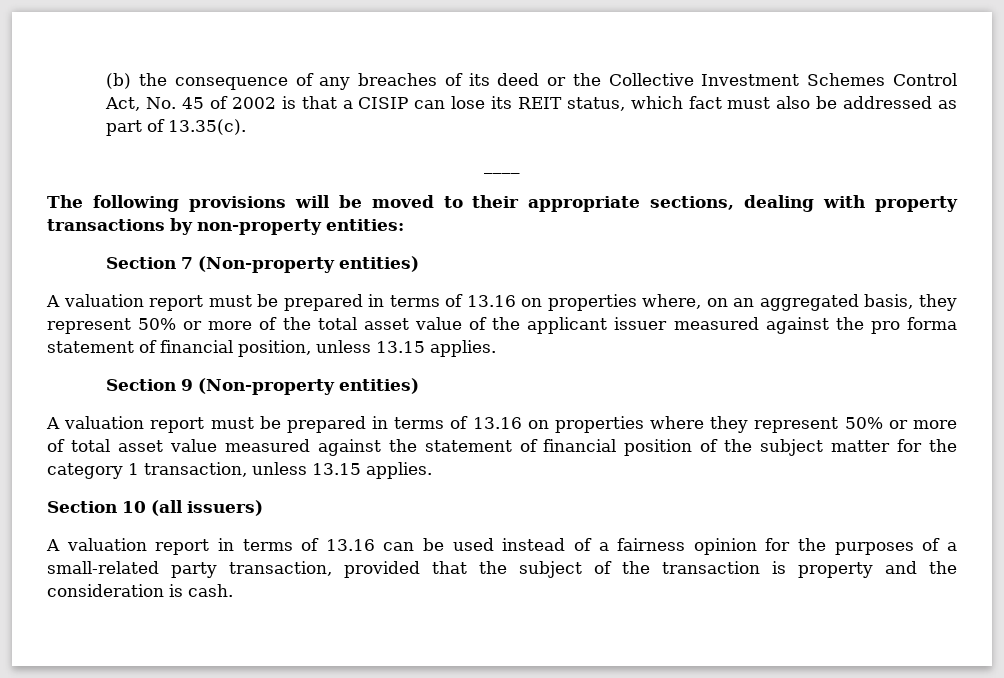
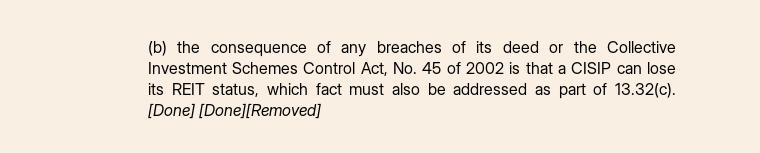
- (b) the consequence of any breaches of its deed or the Collective Investment Schemes Control Act, No. 45 of 2002 is that a CISIP can lose its REIT status, which fact must also be addressed as part of 13.35(c).
- ____
- The following provisions will be moved to their appropriate sections, dealing with property transactions by non-property entities:
- Section 7 (Non-property entities)
- A valuation report must be prepared in terms of 13.16 on properties where, on an aggregated basis, they represent 50% or more of the total asset value of the applicant issuer measured against the pro forma statement of financial position, unless 13.15 applies.
- Section 9 (Non-property entities)
- A valuation report must be prepared in terms of 13.16 on properties where they represent 50% or more of total asset value measured against the statement of financial position of the subject matter for the category 1 transaction, unless 13.15 applies.
- Section 10 (all issuers)
- A valuation report in terms of 13.16 can be used instead of a fairness opinion for the purposes of a small-related party transaction, provided that the subject of the transaction is property and the consideration is cash.
+ (b) the consequence of any breaches of its deed or the Collective Investment Schemes Control Act, No. 45 of 2002 is that a CISIP can lose its REIT status, which fact must also be addressed as part of 13.32(c). [Done] [Done][Removed]

